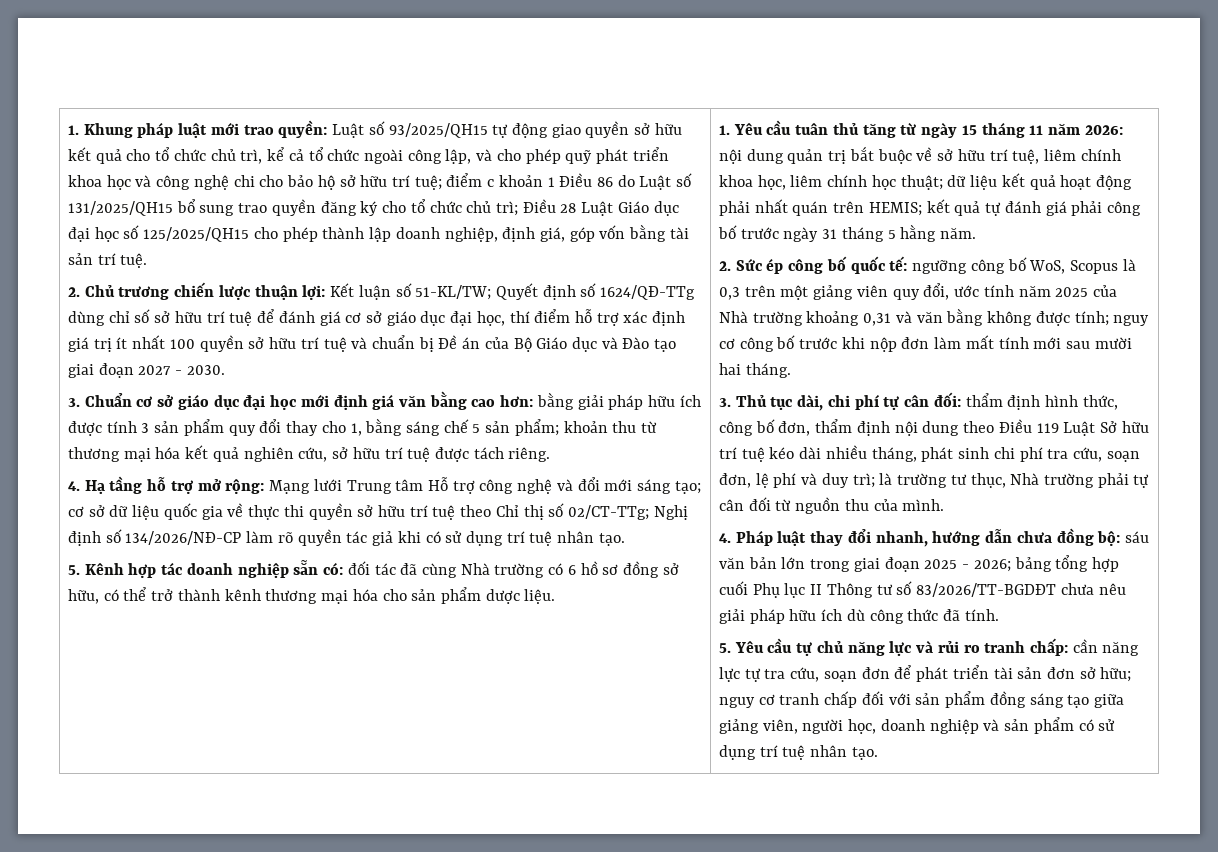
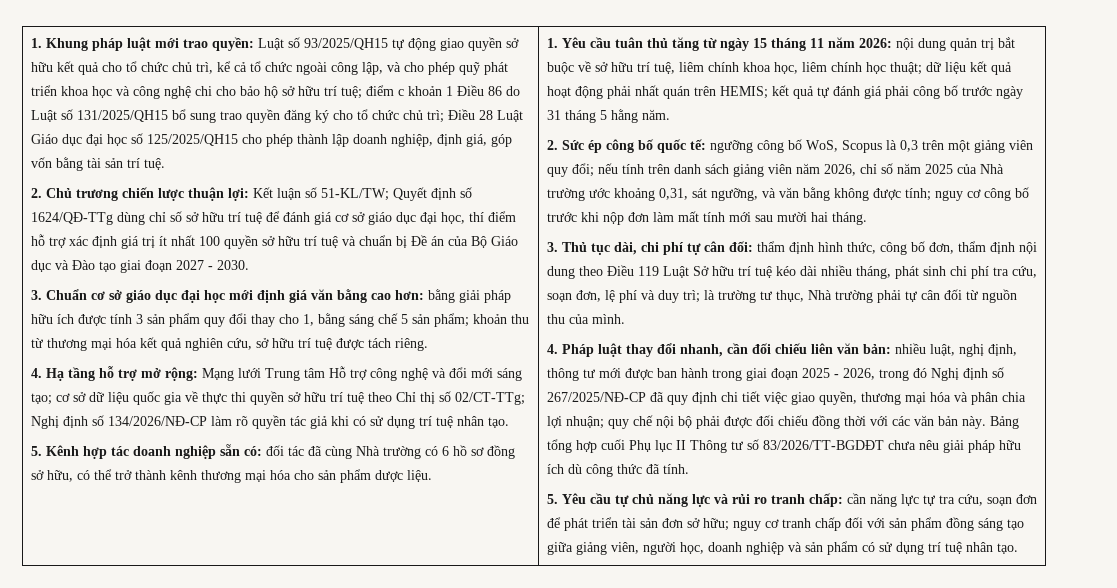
- 2. Sức ép công bố quốc tế: ngưỡng công bố WoS, Scopus là 0,3 trên một giảng viên quy đổi, ước tính năm 2025 của Nhà trường khoảng 0,31 và văn bằng không được tính; nguy cơ công bố trước khi nộp đơn làm mất tính mới sau mười hai tháng.
+ 2. Sức ép công bố quốc tế: ngưỡng công bố WoS, Scopus là 0,3 trên một giảng viên quy đổi; nếu tính trên danh sách giảng viên năm 2026, chỉ số năm 2025 của Nhà trường ước khoảng 0,31, sát ngưỡng, và văn bằng không được tính; nguy cơ công bố trước khi nộp đơn làm mất tính mới sau mười hai tháng.
- 4. Pháp luật thay đổi nhanh, hướng dẫn chưa đồng bộ: sáu văn bản lớn trong giai đoạn 2025 - 2026; bảng tổng hợp cuối Phụ lục II Thông tư số 83/2026/TT-BGDĐT chưa nêu giải pháp hữu ích dù công thức đã tính.
+ 4. Pháp luật thay đổi nhanh, cần đối chiếu liên văn bản: nhiều luật, nghị định, thông tư mới được ban hành trong giai đoạn 2025 - 2026, trong đó Nghị định số 267/2025/NĐ-CP đã quy định chi tiết việc giao quyền, thương mại hóa và phân chia lợi nhuận; quy chế nội bộ phải được đối chiếu đồng thời với các văn bản này. Bảng tổng hợp cuối Phụ lục II Thông tư số 83/2026/TT-BGDĐT chưa nêu giải pháp hữu ích dù công thức đã tính.

